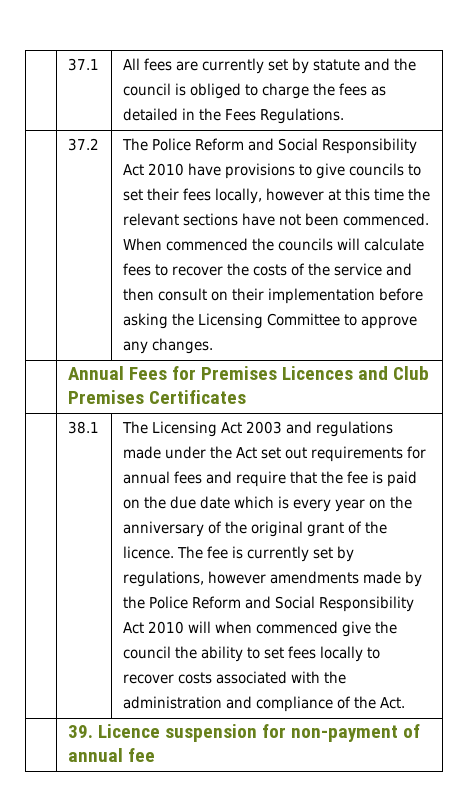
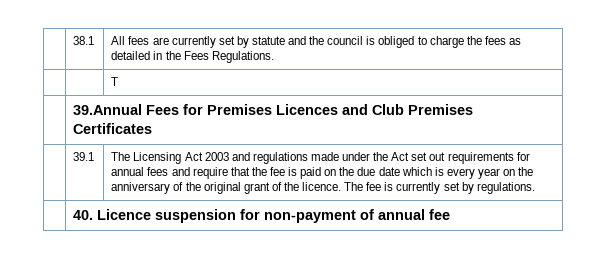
- | 37.1 | All fees are currently set by statute and the council is obliged to charge the fees as detailed in the Fees Regulations.
+ | 38.1 | All fees are currently set by statute and the council is obliged to charge the fees as detailed in the Fees Regulations.
- 37.2 | The Police Reform and Social Responsibility Act 2010 have provisions to give councils to set their fees locally, however at this time the relevant sections have not been commenced. When commenced the councils will calculate fees to recover the costs of the service and then consult on their implementation before asking the Licensing Committee to approve any changes.
- | Annual Fees for Premises Licences and Club Premises Certificates
+ T
+ | 39.Annual Fees for Premises Licences and Club Premises Certificates
- 38.1
+ 39.1
- The fee is currently set by regulations, however amendments made by the Police Reform and Social Responsibility Act 2010 will when commenced give the council the ability to set fees locally to recover costs associated with the administration and compliance of the Act.
- | 39. Licence suspension for non-payment of annual fee
+ The fee is currently set by regulations.
+ | 40. Licence suspension for non-payment of annual fee

